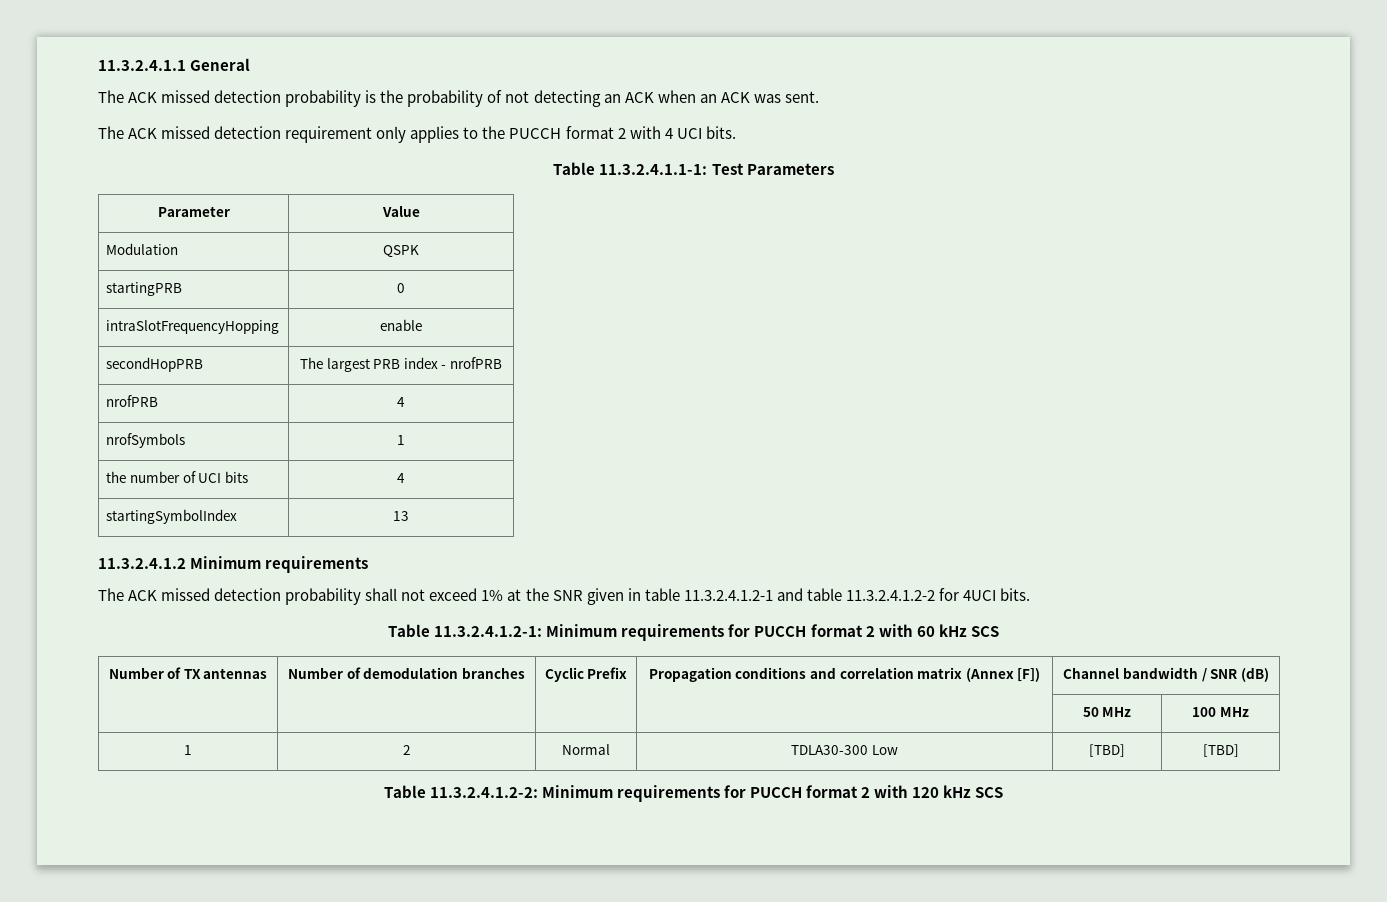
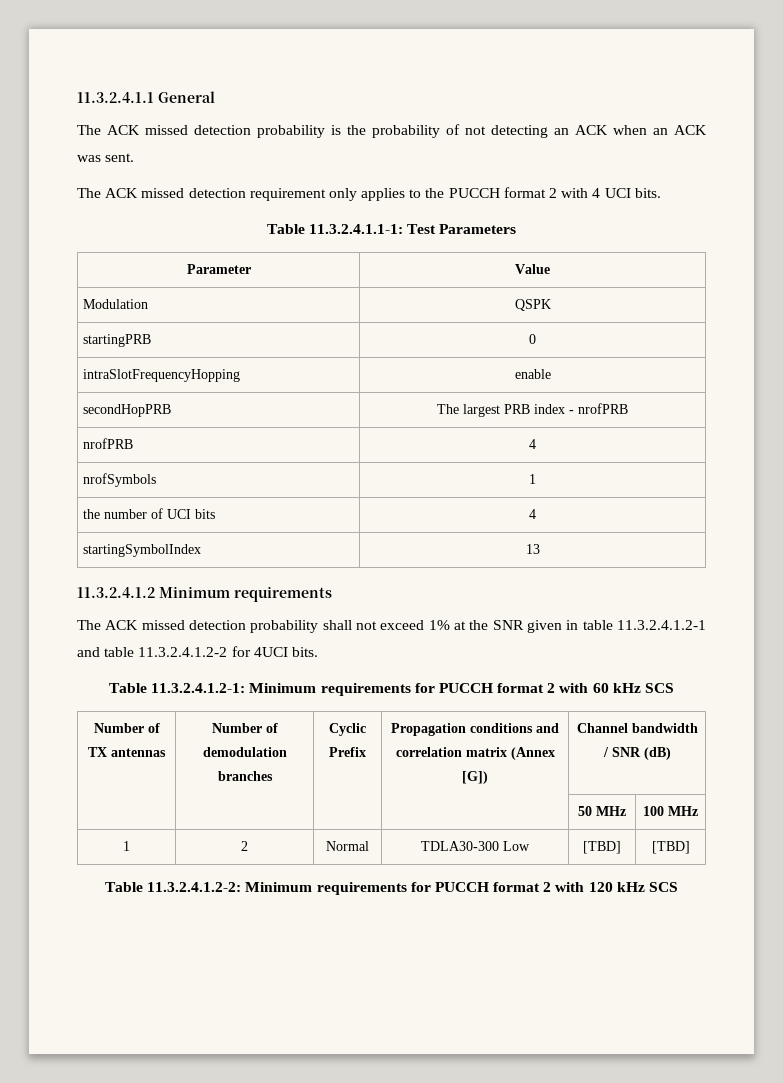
- Number of TX antennas | Number of demodulation branches | Cyclic Prefix | Propagation conditions and correlation matrix (Annex [F]) | Channel bandwidth / SNR (dB)
+ Number of TX antennas | Number of demodulation branches | Cyclic Prefix | Propagation conditions and correlation matrix (Annex [G]) | Channel bandwidth / SNR (dB)

